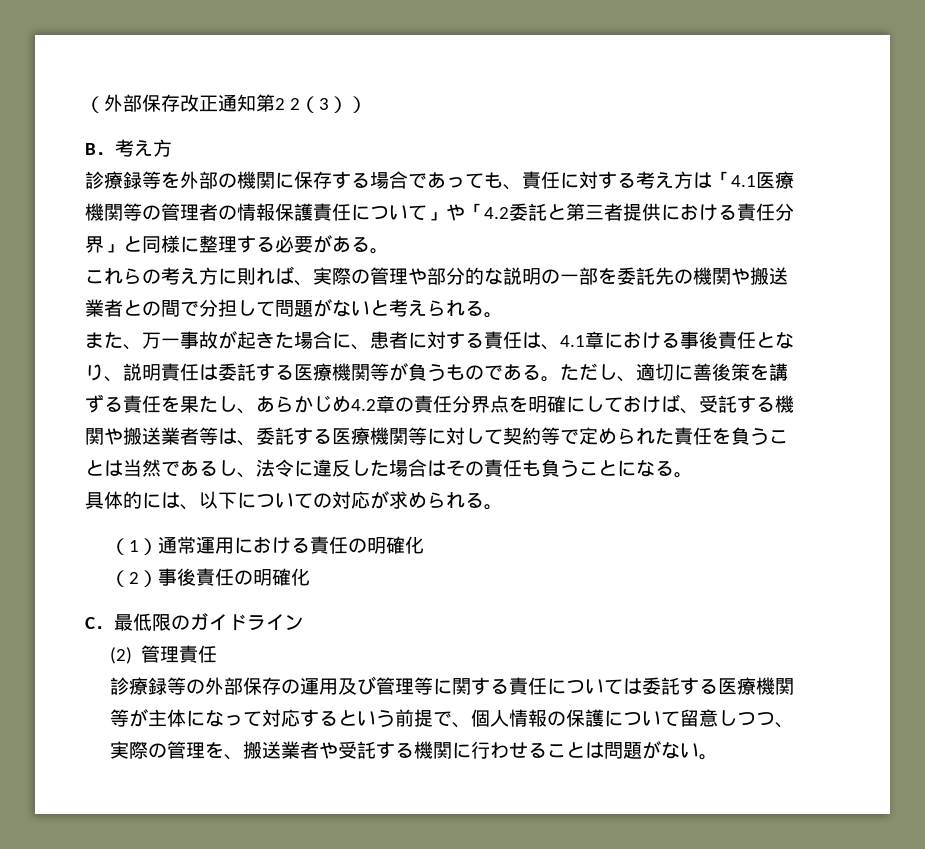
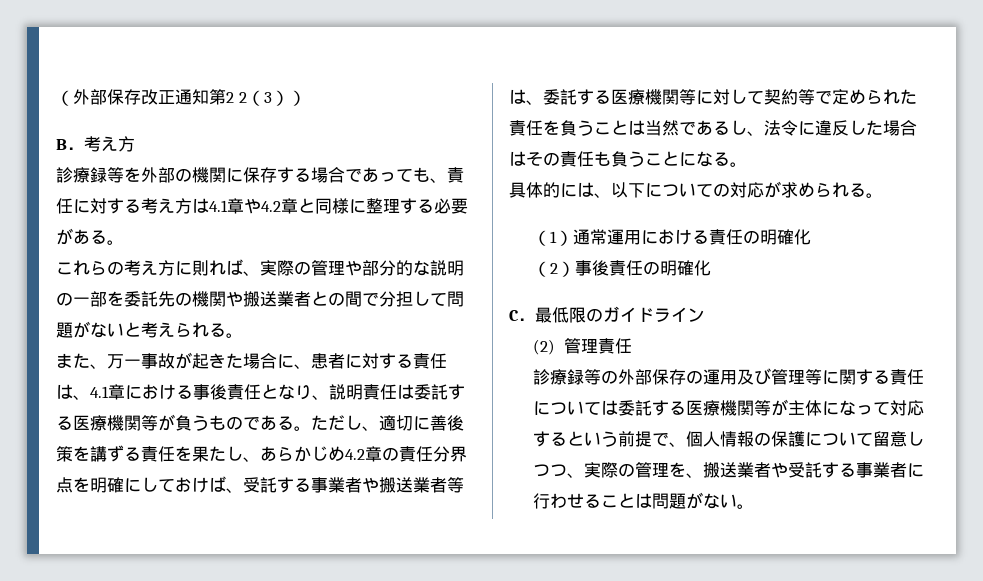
- 診療録等を外部の機関に保存する場合であっても、責任に対する考え方は「4.1医療機関等の管理者の情報保護責任について」や「4.2委託と第三者提供における責任分界」と同様に整理する必要がある。
+ 診療録等を外部の機関に保存する場合であっても、責任に対する考え方は4.1章や4.2章と同様に整理する必要がある。
- ただし、適切に善後策を講ずる責任を果たし、あらかじめ4.2章の責任分界点を明確にしておけば、受託する機関や搬送業者等は、委託する医療機関等に対して契約等で定められた責任を負うことは当然であるし、法令に違反した場合はその責任も負うことになる。
+ ただし、適切に善後策を講ずる責任を果たし、あらかじめ4.2章の責任分界点を明確にしておけば、受託する事業者や搬送業者等は、委託する医療機関等に対して契約等で定められた責任を負うことは当然であるし、法令に違反した場合はその責任も負うことになる。
- 診療録等の外部保存の運用及び管理等に関する責任については委託する医療機関等が主体になって対応するという前提で、個人情報の保護について留意しつつ、実際の管理を、搬送業者や受託する機関に行わせることは問題がない。
+ 診療録等の外部保存の運用及び管理等に関する責任については委託する医療機関等が主体になって対応するという前提で、個人情報の保護について留意しつつ、実際の管理を、搬送業者や受託する事業者に行わせることは問題がない。

